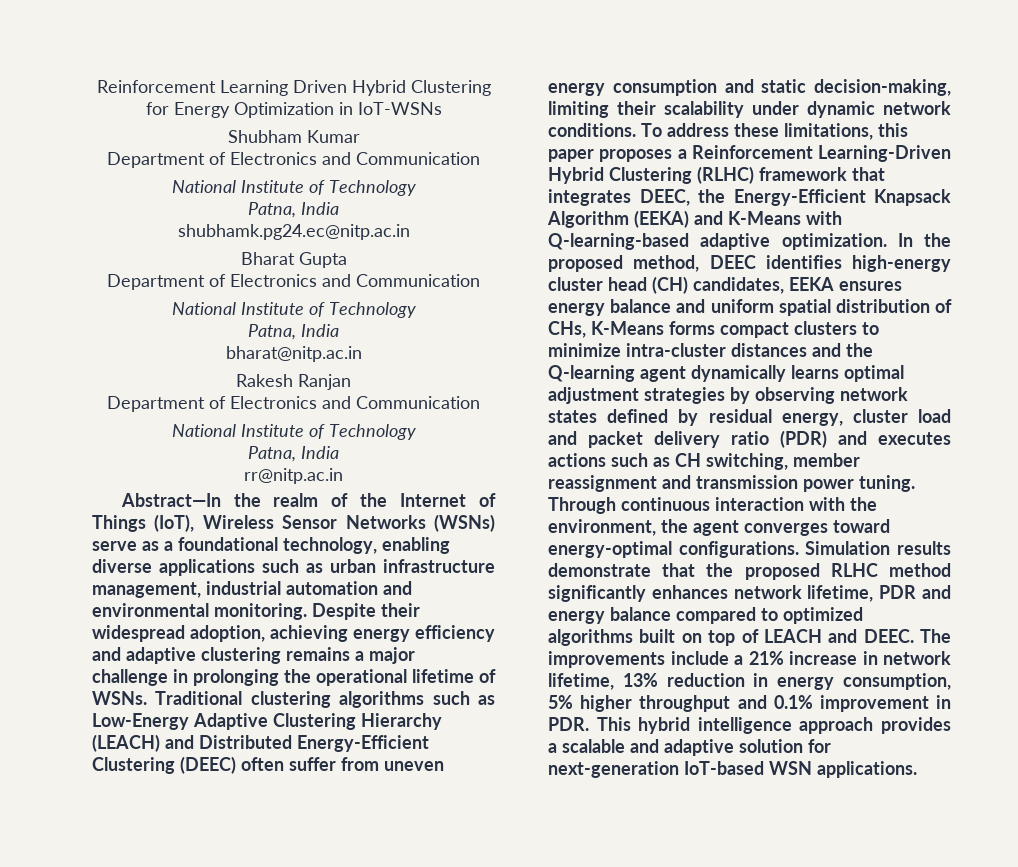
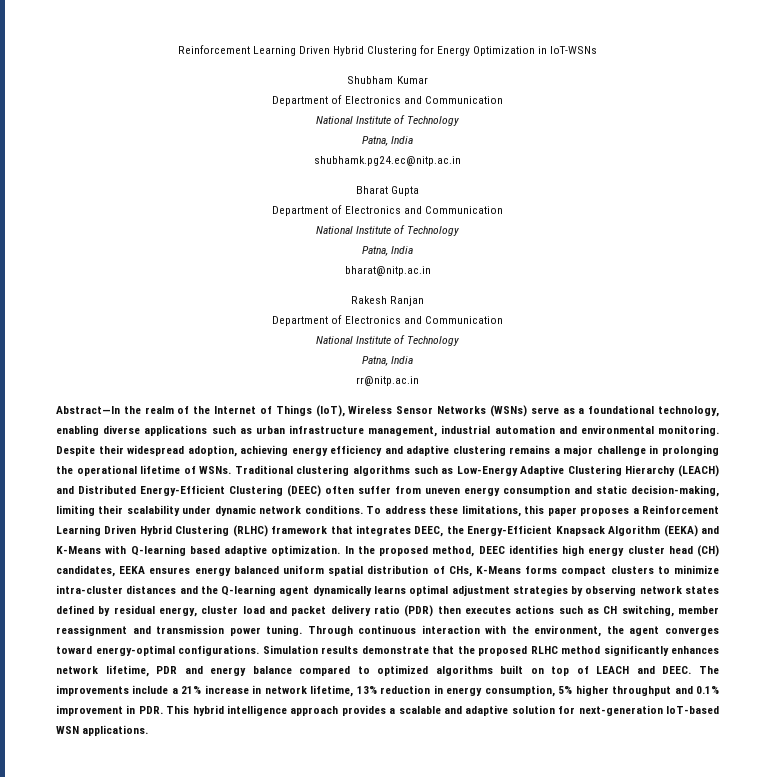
- To address these limitations, this paper proposes a Reinforcement Learning-Driven Hybrid Clustering (RLHC) framework that integrates DEEC, the Energy-Efficient Knapsack Algorithm (EEKA) and K-Means with Q-learning-based adaptive optimization.
+ To address these limitations, this paper proposes a Reinforcement Learning Driven Hybrid Clustering (RLHC) framework that integrates DEEC, the Energy-Efficient Knapsack Algorithm (EEKA) and K-Means with Q-learning based adaptive optimization.
- In the proposed method, DEEC identifies high-energy cluster head (CH) candidates, EEKA ensures energy balance and uniform spatial distribution of CHs, K-Means forms compact clusters to minimize intra-cluster distances and the Q-learning agent dynamically learns optimal adjustment strategies by observing network states defined by residual energy, cluster load and packet delivery ratio (PDR) and executes actions such as CH switching, member reassignment and transmission power tuning.
+ In the proposed method, DEEC identifies high energy cluster head (CH) candidates, EEKA ensures energy balanced uniform spatial distribution of CHs, K-Means forms compact clusters to minimize intra-cluster distances and the Q-learning agent dynamically learns optimal adjustment strategies by observing network states defined by residual energy, cluster load and packet delivery ratio (PDR) then executes actions such as CH switching, member reassignment and transmission power tuning.

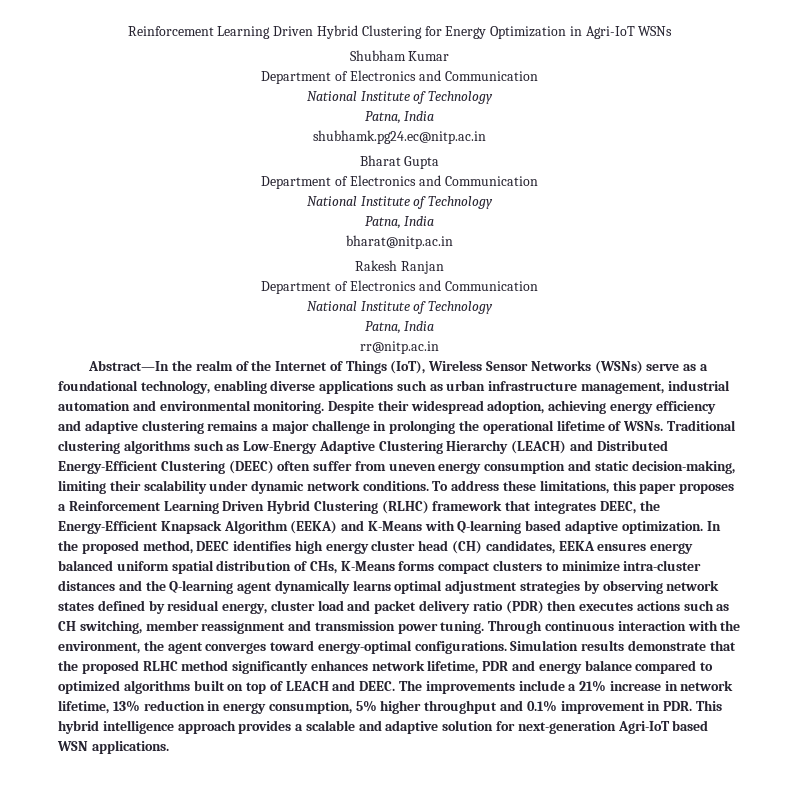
- Reinforcement Learning Driven Hybrid Clustering for Energy Optimization in IoT-WSNs
+ Reinforcement Learning Driven Hybrid Clustering for Energy Optimization in Agri-IoT WSNs
- The improvements include a 21% increase in network lifetime, 13% reduction in energy consumption, 5% higher throughput and 0.1% improvement in PDR. This hybrid intelligence approach provides a scalable and adaptive solution for next-generation IoT-based WSN applications.
+ The improvements include a 21% increase in network lifetime, 13% reduction in energy consumption, 5% higher throughput and 0.1% improvement in PDR. This hybrid intelligence approach provides a scalable and adaptive solution for next-generation Agri-IoT based WSN applications.

